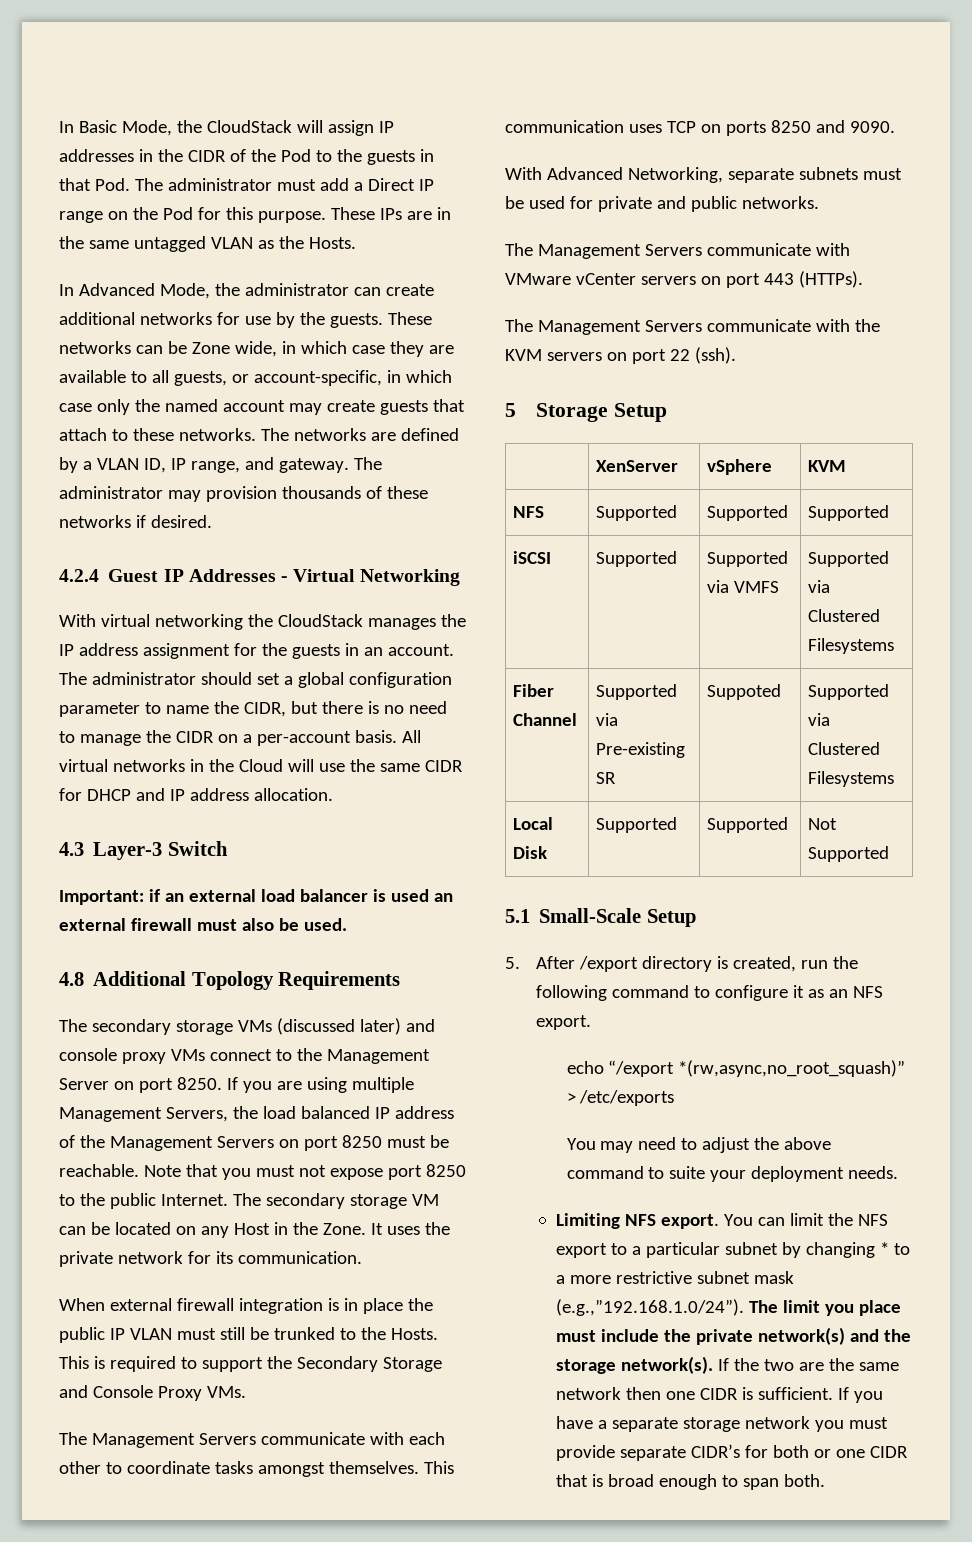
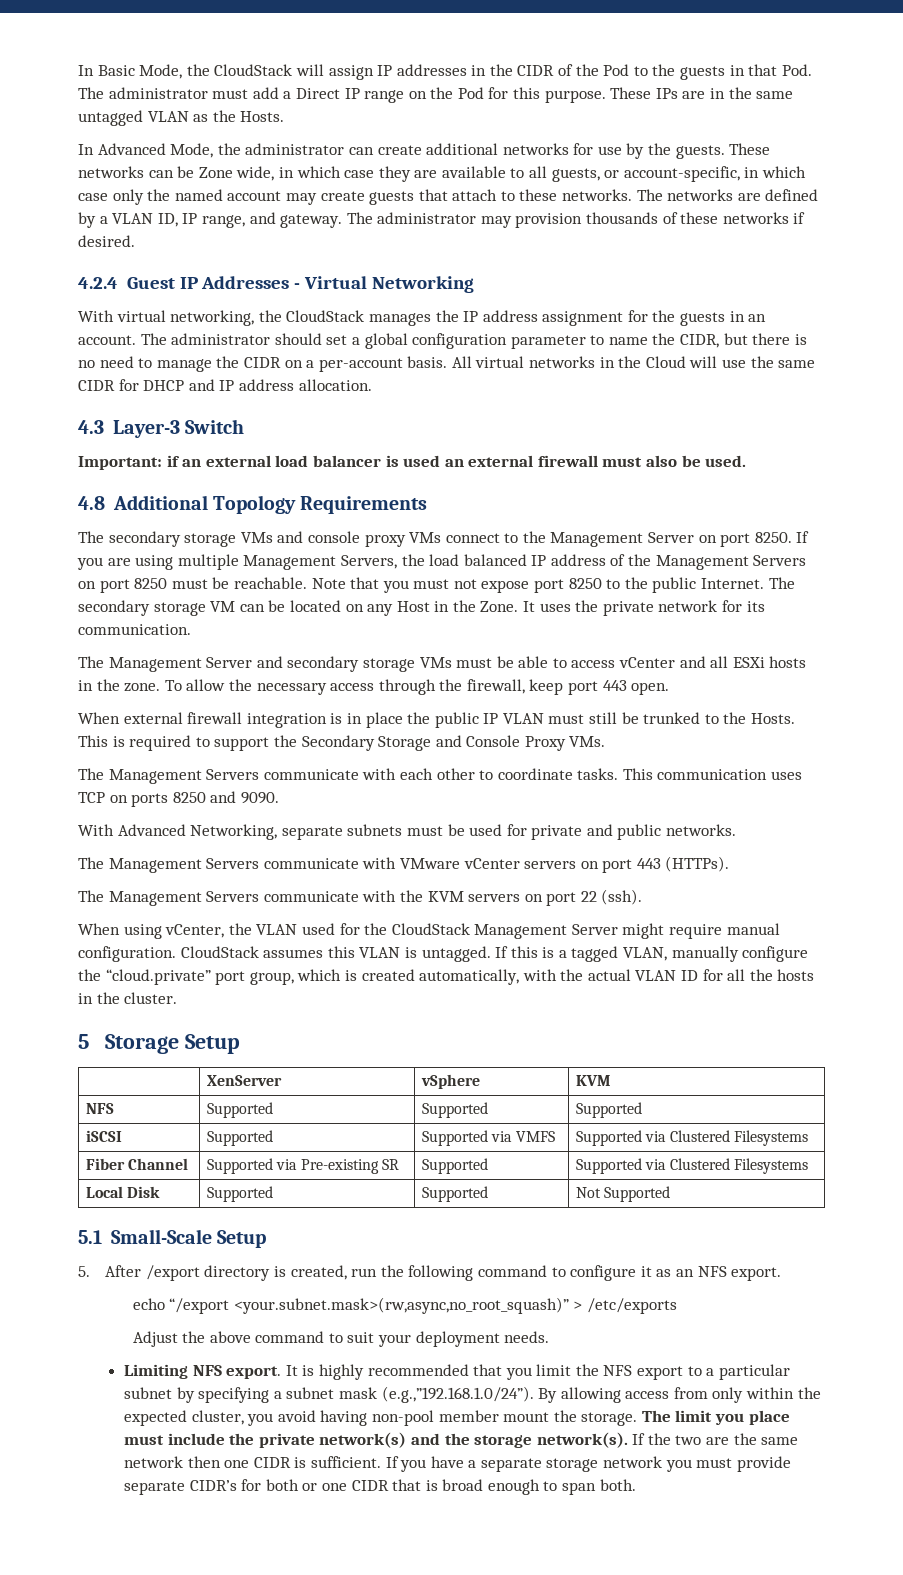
- With virtual networking the CloudStack manages the IP address assignment for the guests in an account.
+ With virtual networking, the CloudStack manages the IP address assignment for the guests in an account.
- The secondary storage VMs (discussed later) and console proxy VMs connect to the Management Server on port 8250.
+ The secondary storage VMs and console proxy VMs connect to the Management Server on port 8250.
+ The Management Server and secondary storage VMs must be able to access vCenter and all ESXi hosts in the zone. To allow the necessary access through the firewall, keep port 443 open.
- The Management Servers communicate with each other to coordinate tasks amongst themselves.
+ The Management Servers communicate with each other to coordinate tasks.
+ When using vCenter, the VLAN used for the CloudStack Management Server might require manual configuration. CloudStack assumes this VLAN is untagged. If this is a tagged VLAN, manually configure the “cloud.private” port group, which is created automatically, with the actual VLAN ID for all the hosts in the cluster.
- Fiber Channel | Supported via Pre-existing SR | Suppoted | Supported via Clustered Filesystems
+ Fiber Channel | Supported via Pre-existing SR | Supported | Supported via Clustered Filesystems
- echo “/export *(rw,async,no_root_squash)” > /etc/exports
+ echo “/export <your.subnet.mask>(rw,async,no_root_squash)” > /etc/exports
- You may need to adjust the above command to suite your deployment needs.
+ Adjust the above command to suit your deployment needs.
- You can limit the NFS export to a particular subnet by changing * to a more restrictive subnet mask (e.g.,”192.168.1.0/24”). The limit you place must include the private network(s) and the storage network(s).
+ It is highly recommended that you limit the NFS export to a particular subnet by specifying a subnet mask (e.g.,”192.168.1.0/24”). By allowing access from only within the expected cluster, you avoid having non-pool member mount the storage. The limit you place must include the private network(s) and the storage network(s).

